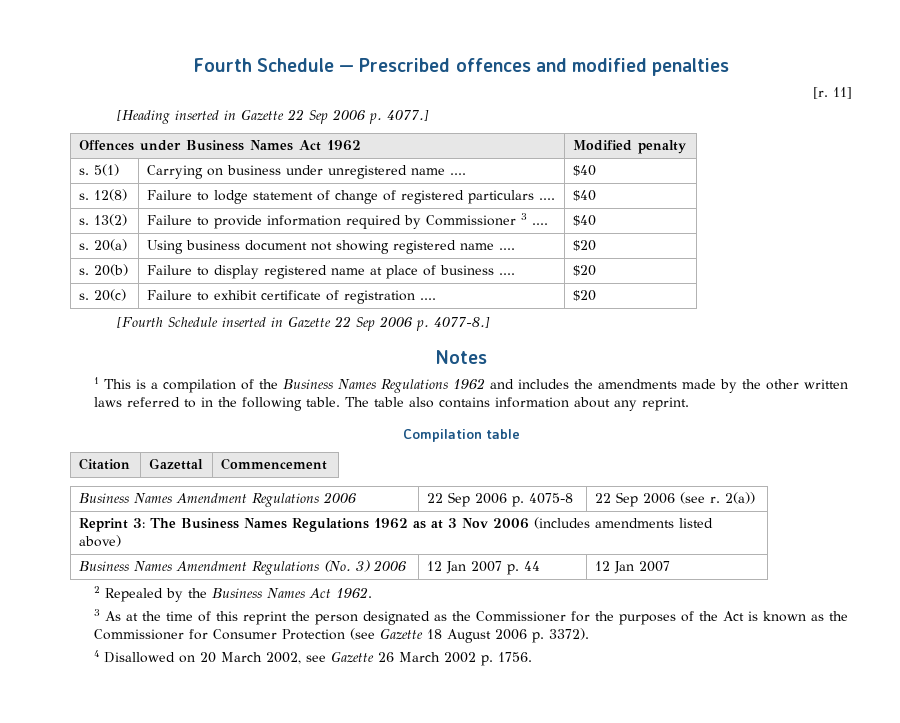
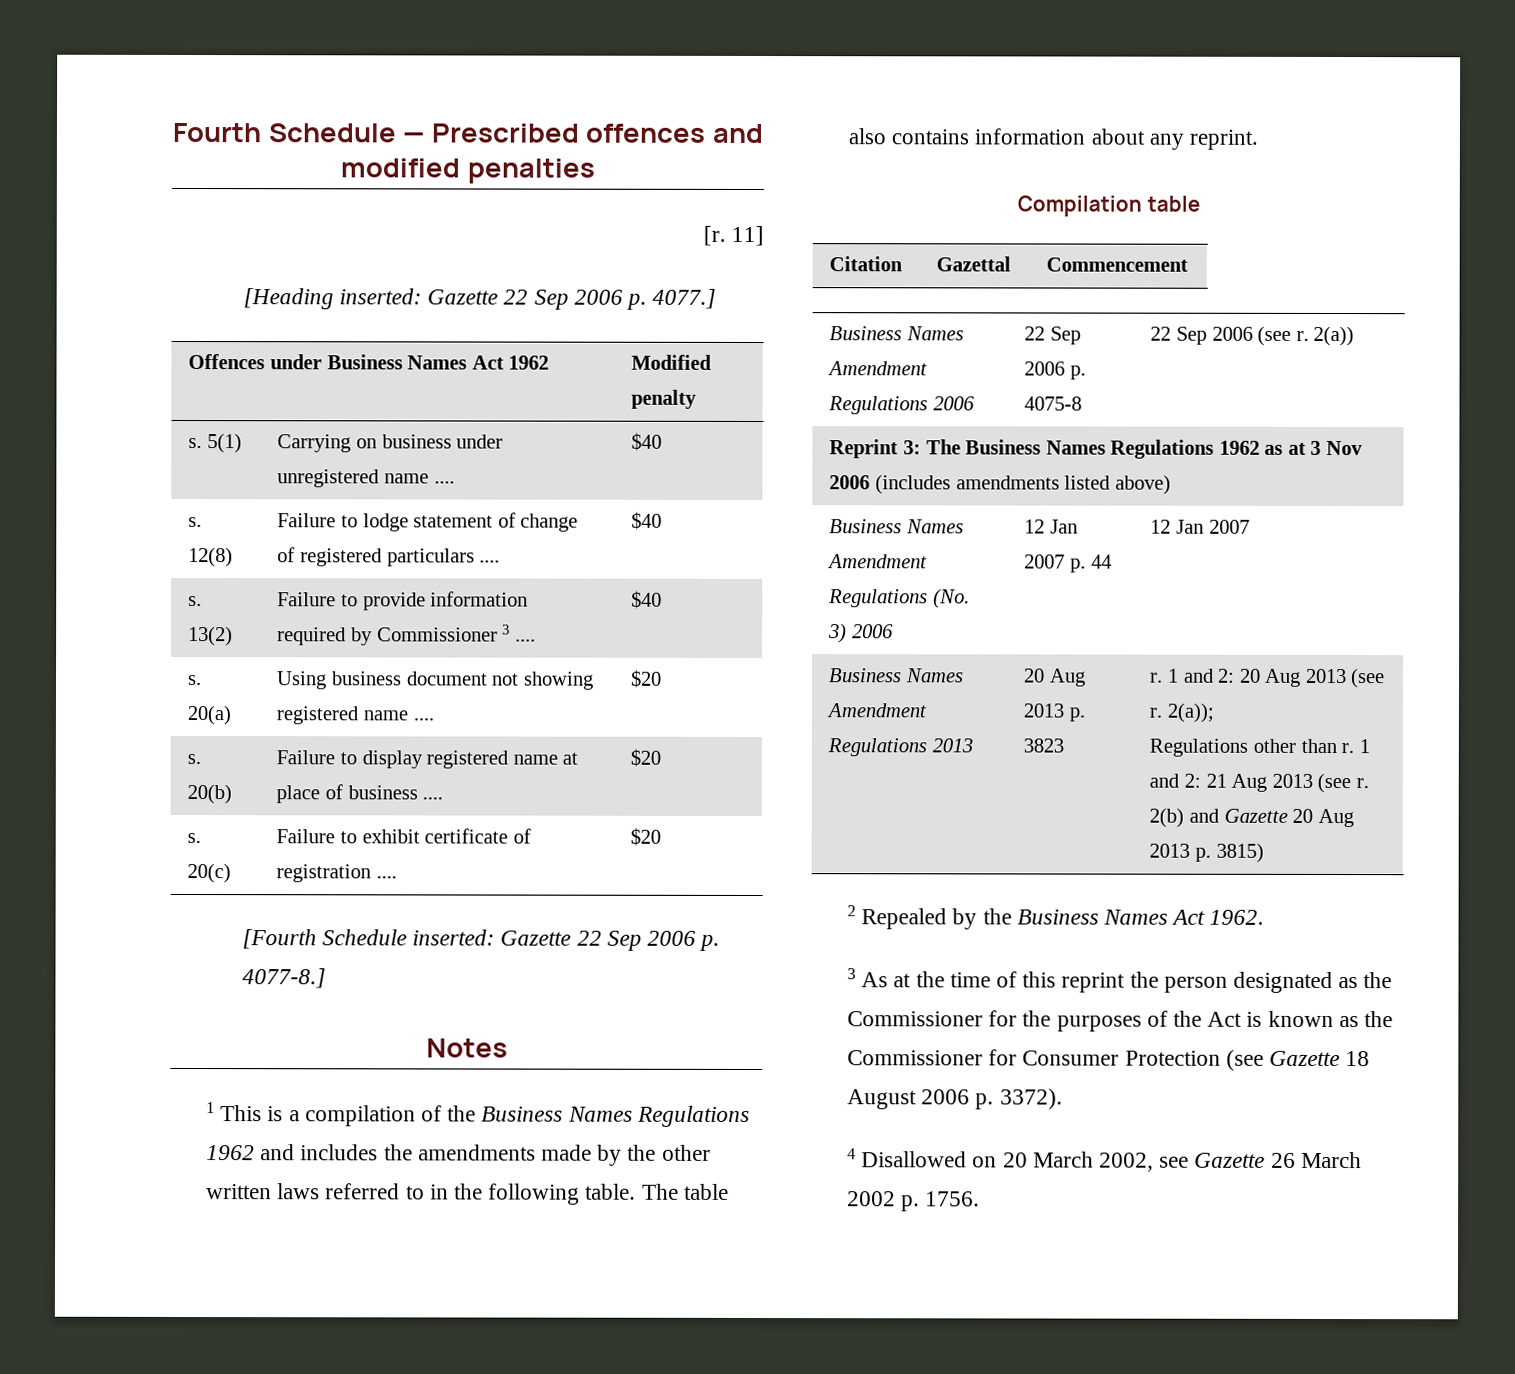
- [Heading inserted in Gazette 22 Sep 2006 p. 4077.]
+ [Heading inserted: Gazette 22 Sep 2006 p. 4077.]
- [Fourth Schedule inserted in Gazette 22 Sep 2006 p. 4077-8.]
+ [Fourth Schedule inserted: Gazette 22 Sep 2006 p. 4077-8.]
+ Business Names Amendment Regulations 2013 | 20 Aug 2013 p. 3823 | r. 1 and 2: 20 Aug 2013 (see r. 2(a));
+ Regulations other than r. 1 and 2: 21 Aug 2013 (see r. 2(b) and Gazette 20 Aug 2013 p. 3815)

